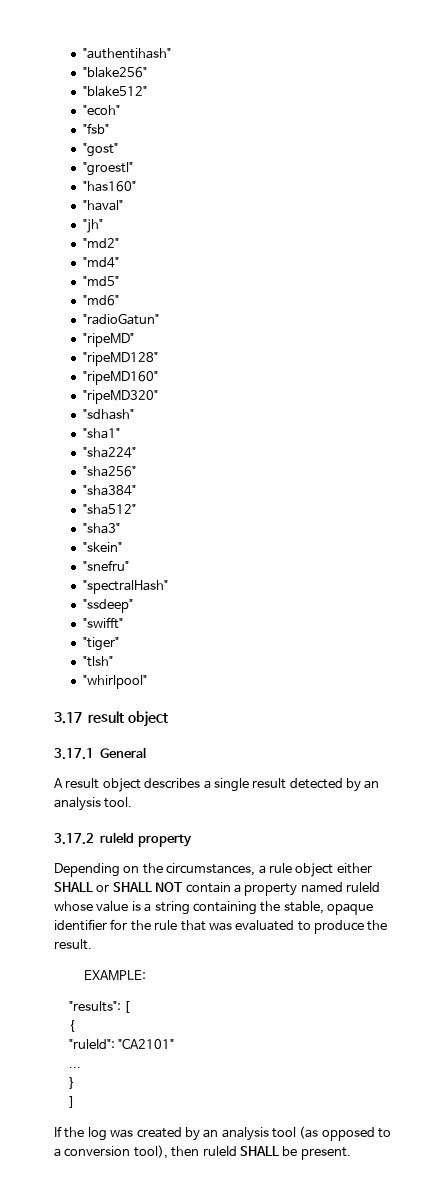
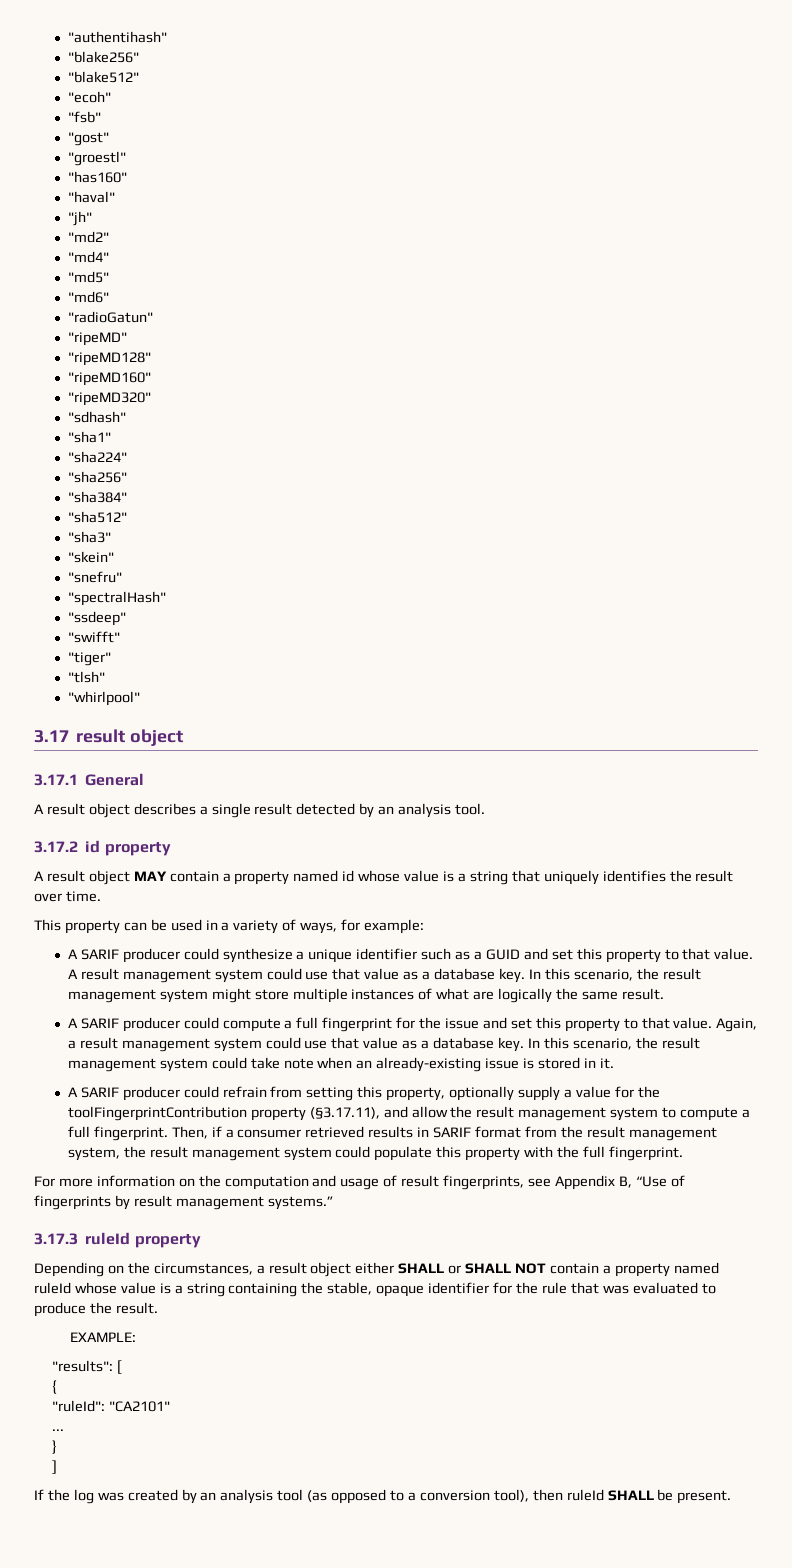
- 3.17.2 ruleId property
+ 3.17.2 id property
+ A result object MAY contain a property named id whose value is a string that uniquely identifies the result over time.
+ This property can be used in a variety of ways, for example:
+ A SARIF producer could synthesize a unique identifier such as a GUID and set this property to that value. A result management system could use that value as a database key. In this scenario, the result management system might store multiple instances of what are logically the same result.
+ A SARIF producer could compute a full fingerprint for the issue and set this property to that value. Again, a result management system could use that value as a database key. In this scenario, the result management system could take note when an already-existing issue is stored in it.
+ A SARIF producer could refrain from setting this property, optionally supply a value for the toolFingerprintContribution property (§3.17.11), and allow the result management system to compute a full fingerprint. Then, if a consumer retrieved results in SARIF format from the result management system, the result management system could populate this property with the full fingerprint.
+ For more information on the computation and usage of result fingerprints, see Appendix B, “Use of fingerprints by result management systems.”
+ 3.17.3 ruleId property
- Depending on the circumstances, a rule object either SHALL or SHALL NOT contain a property named ruleId whose value is a string containing the stable, opaque identifier for the rule that was evaluated to produce the result.
+ Depending on the circumstances, a result object either SHALL or SHALL NOT contain a property named ruleId whose value is a string containing the stable, opaque identifier for the rule that was evaluated to produce the result.

